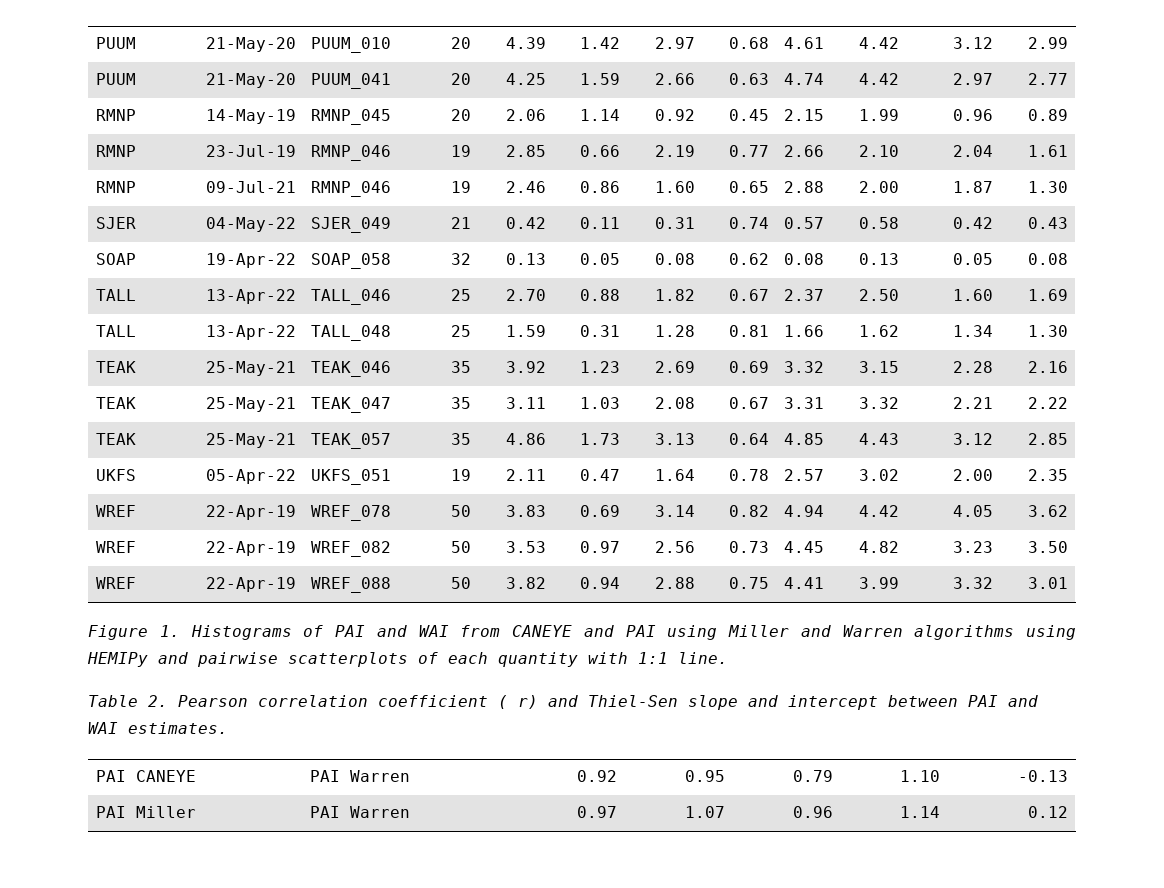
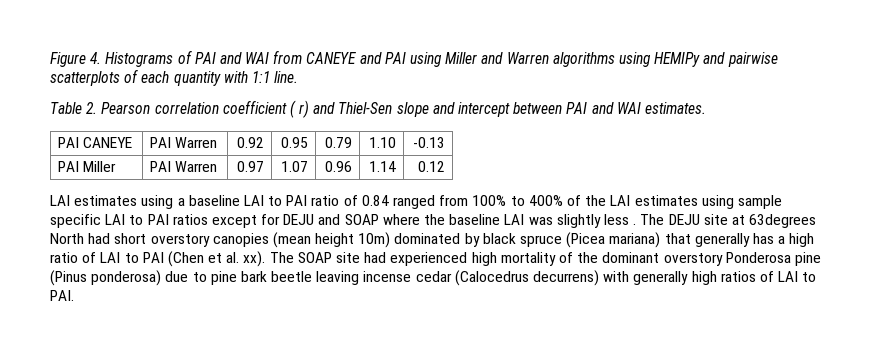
- PUUM | 21-May-20 | PUUM_010 | 20 | 4.39 | 1.42 | 2.97 | 0.68 | 4.61 | 4.42 | 3.12 | 2.99
- PUUM | 21-May-20 | PUUM_041 | 20 | 4.25 | 1.59 | 2.66 | 0.63 | 4.74 | 4.42 | 2.97 | 2.77
- RMNP | 14-May-19 | RMNP_045 | 20 | 2.06 | 1.14 | 0.92 | 0.45 | 2.15 | 1.99 | 0.96 | 0.89
- RMNP | 23-Jul-19 | RMNP_046 | 19 | 2.85 | 0.66 | 2.19 | 0.77 | 2.66 | 2.10 | 2.04 | 1.61
- RMNP | 09-Jul-21 | RMNP_046 | 19 | 2.46 | 0.86 | 1.60 | 0.65 | 2.88 | 2.00 | 1.87 | 1.30
- SJER | 04-May-22 | SJER_049 | 21 | 0.42 | 0.11 | 0.31 | 0.74 | 0.57 | 0.58 | 0.42 | 0.43
- SOAP | 19-Apr-22 | SOAP_058 | 32 | 0.13 | 0.05 | 0.08 | 0.62 | 0.08 | 0.13 | 0.05 | 0.08
- TALL | 13-Apr-22 | TALL_046 | 25 | 2.70 | 0.88 | 1.82 | 0.67 | 2.37 | 2.50 | 1.60 | 1.69
- TALL | 13-Apr-22 | TALL_048 | 25 | 1.59 | 0.31 | 1.28 | 0.81 | 1.66 | 1.62 | 1.34 | 1.30
- TEAK | 25-May-21 | TEAK_046 | 35 | 3.92 | 1.23 | 2.69 | 0.69 | 3.32 | 3.15 | 2.28 | 2.16
- TEAK | 25-May-21 | TEAK_047 | 35 | 3.11 | 1.03 | 2.08 | 0.67 | 3.31 | 3.32 | 2.21 | 2.22
- TEAK | 25-May-21 | TEAK_057 | 35 | 4.86 | 1.73 | 3.13 | 0.64 | 4.85 | 4.43 | 3.12 | 2.85
- UKFS | 05-Apr-22 | UKFS_051 | 19 | 2.11 | 0.47 | 1.64 | 0.78 | 2.57 | 3.02 | 2.00 | 2.35
- WREF | 22-Apr-19 | WREF_078 | 50 | 3.83 | 0.69 | 3.14 | 0.82 | 4.94 | 4.42 | 4.05 | 3.62
- WREF | 22-Apr-19 | WREF_082 | 50 | 3.53 | 0.97 | 2.56 | 0.73 | 4.45 | 4.82 | 3.23 | 3.50
- WREF | 22-Apr-19 | WREF_088 | 50 | 3.82 | 0.94 | 2.88 | 0.75 | 4.41 | 3.99 | 3.32 | 3.01
- Figure 1. Histograms of PAI and WAI from CANEYE and PAI using Miller and Warren algorithms using HEMIPy and pairwise scatterplots of each quantity with 1:1 line.
+ Figure 4. Histograms of PAI and WAI from CANEYE and PAI using Miller and Warren algorithms using HEMIPy and pairwise scatterplots of each quantity with 1:1 line.
+ LAI estimates using a baseline LAI to PAI ratio of 0.84 ranged from 100% to 400% of the LAI estimates using sample specific LAI to PAI ratios except for DEJU and SOAP where the baseline LAI was slightly less . The DEJU site at 63degrees North had short overstory canopies (mean height 10m) dominated by black spruce (Picea mariana) that generally has a high ratio of LAI to PAI (Chen et al. xx). The SOAP site had experienced high mortality of the dominant overstory Ponderosa pine (Pinus ponderosa) due to pine bark beetle leaving incense cedar (Calocedrus decurrens) with generally high ratios of LAI to PAI.

